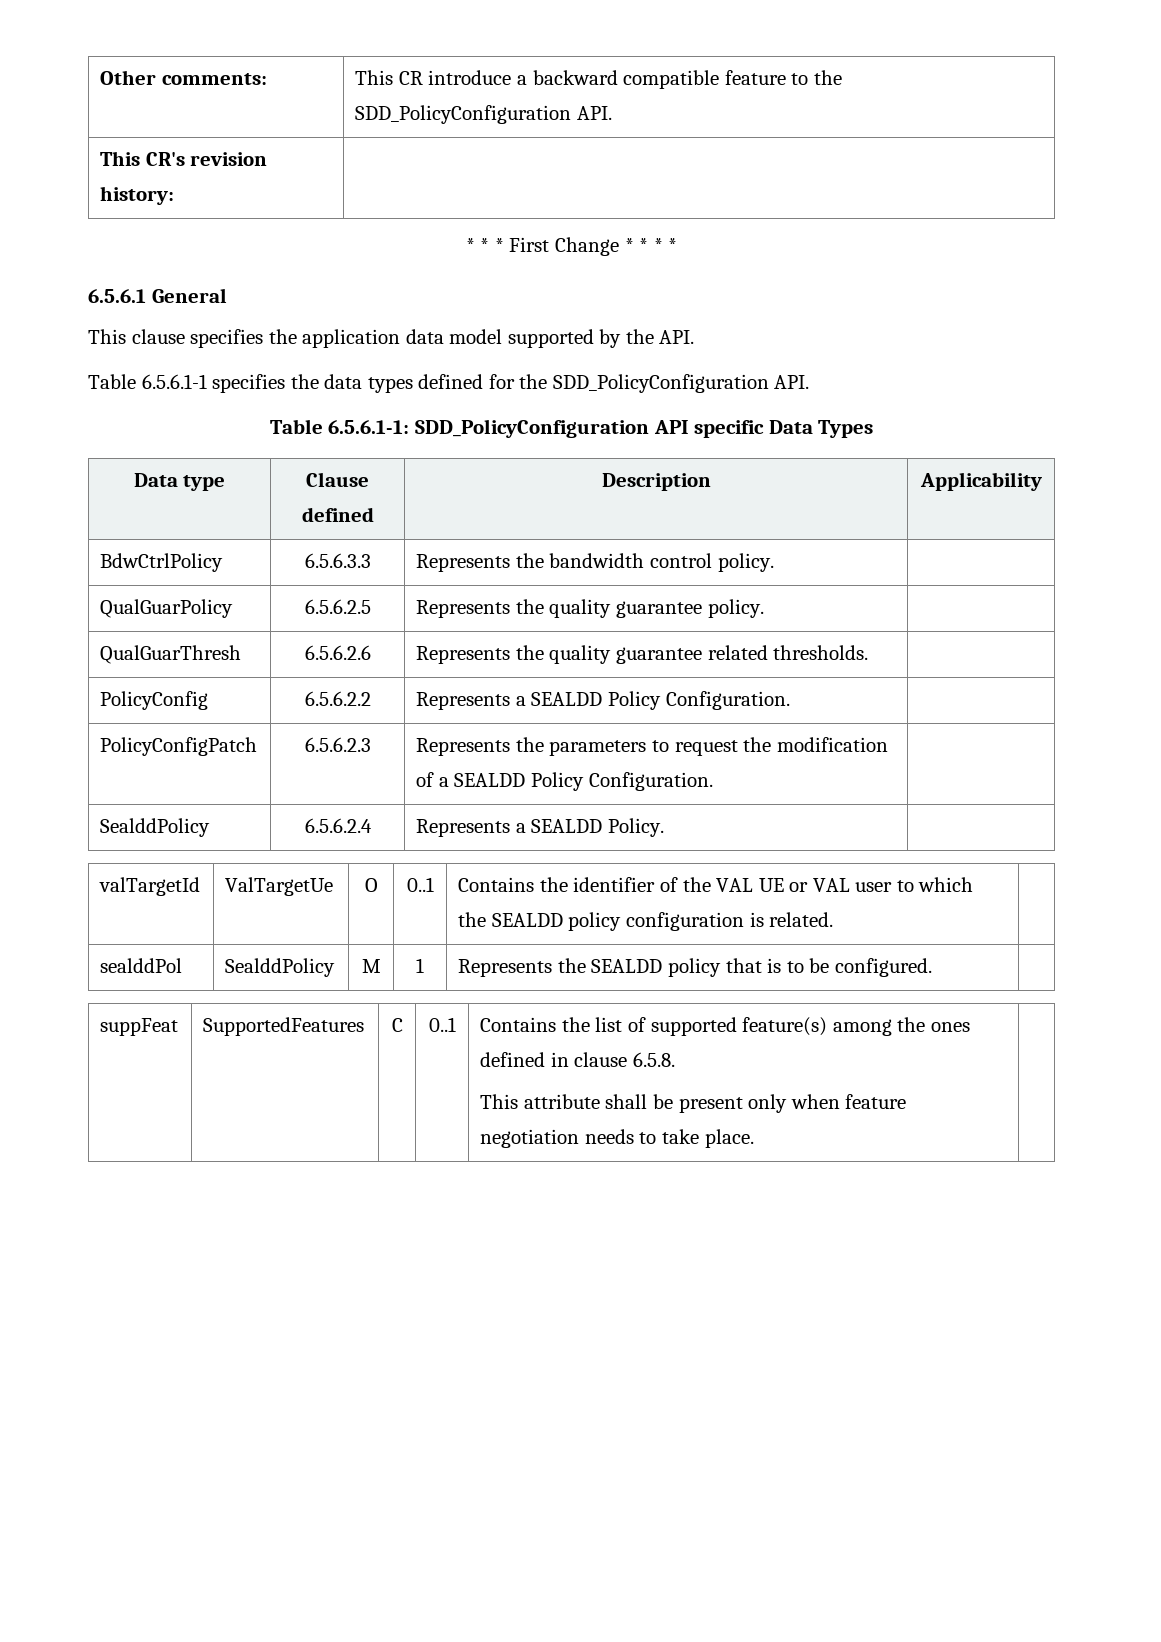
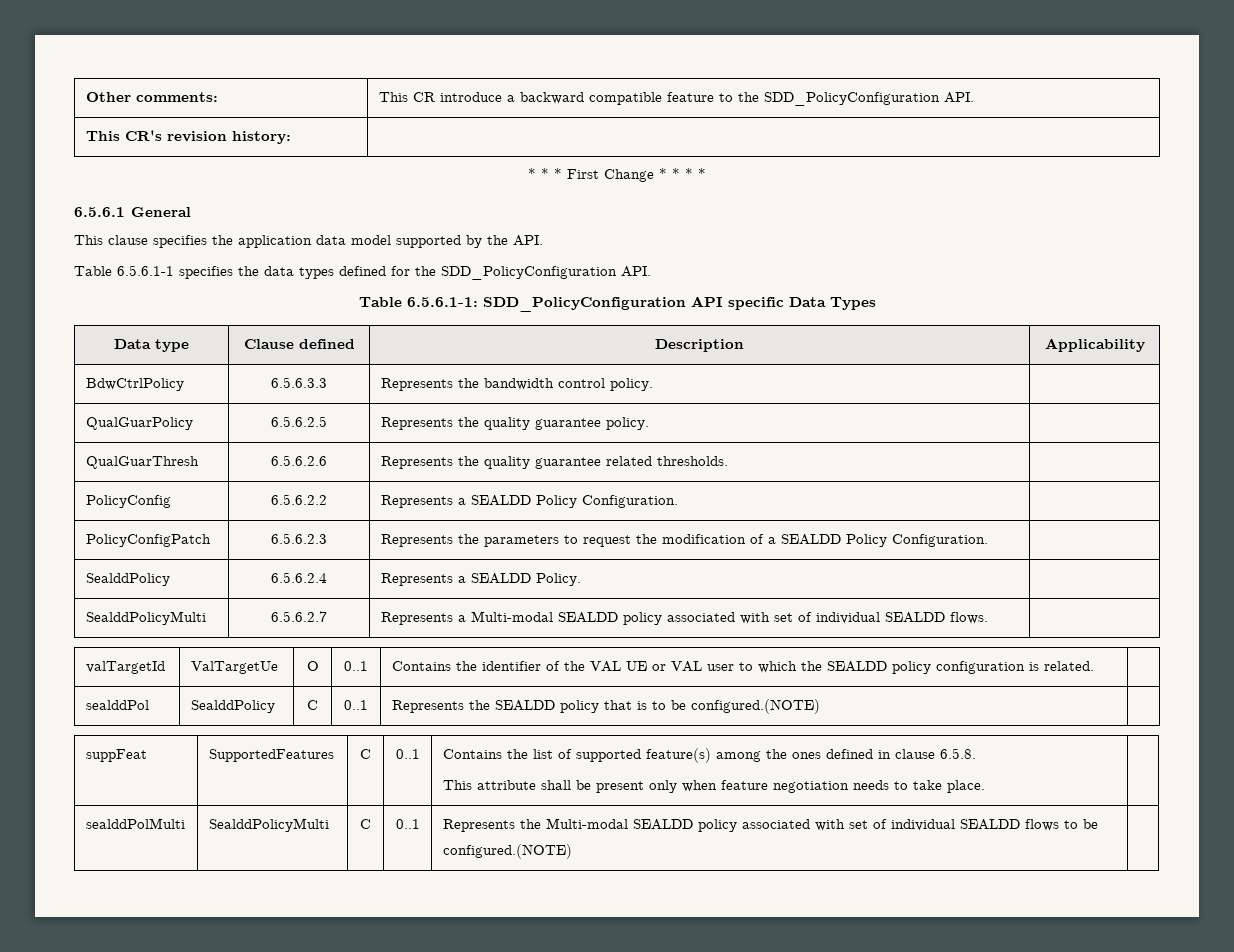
+ SealddPolicyMulti | 6.5.6.2.7 | Represents a Multi-modal SEALDD policy associated with set of individual SEALDD flows. |
- sealddPol | SealddPolicy | M | 1 | Represents the SEALDD policy that is to be configured. |
+ sealddPol | SealddPolicy | C | 0..1 | Represents the SEALDD policy that is to be configured.(NOTE) |
+ sealddPolMulti | SealddPolicyMulti | C | 0..1 | Represents the Multi-modal SEALDD policy associated with set of individual SEALDD flows to be configured.(NOTE) |

